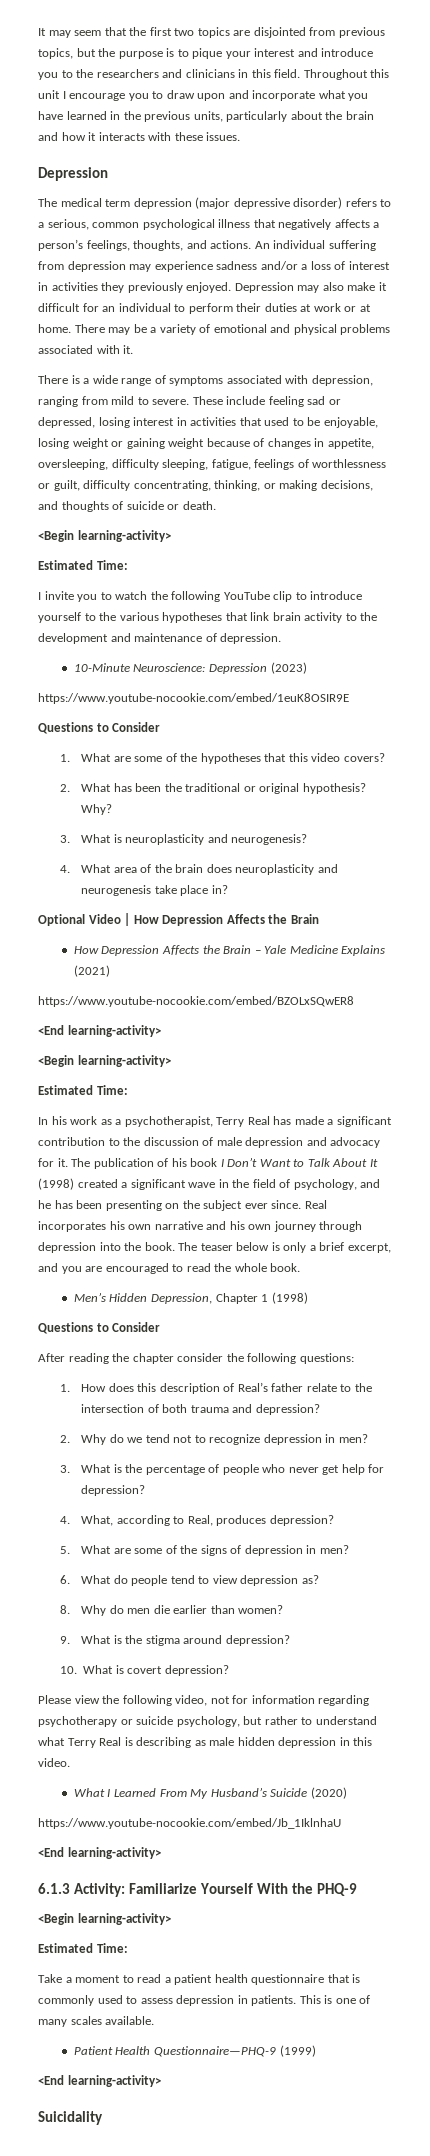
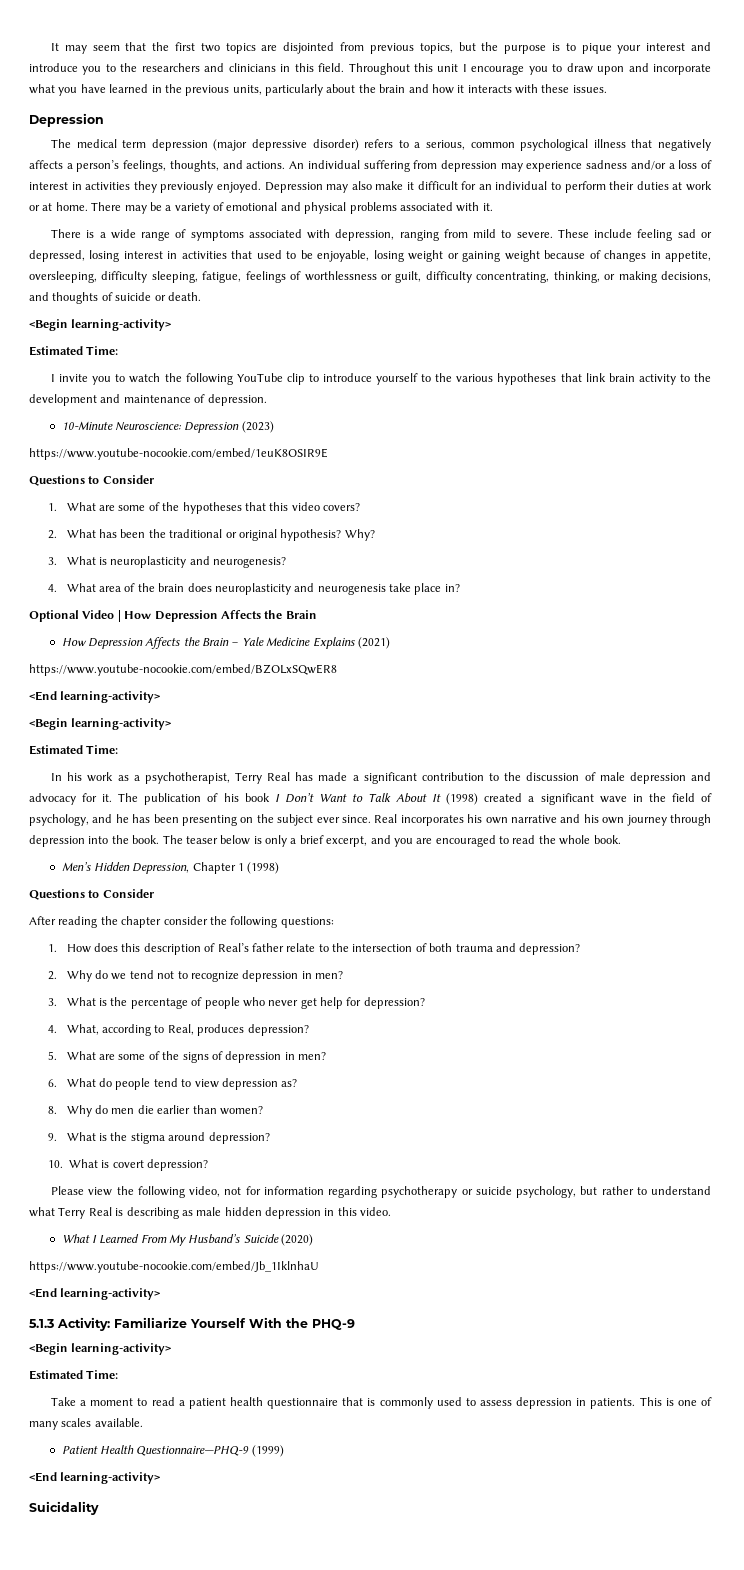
- 6.1.3 Activity: Familiarize Yourself With the PHQ-9
+ 5.1.3 Activity: Familiarize Yourself With the PHQ-9

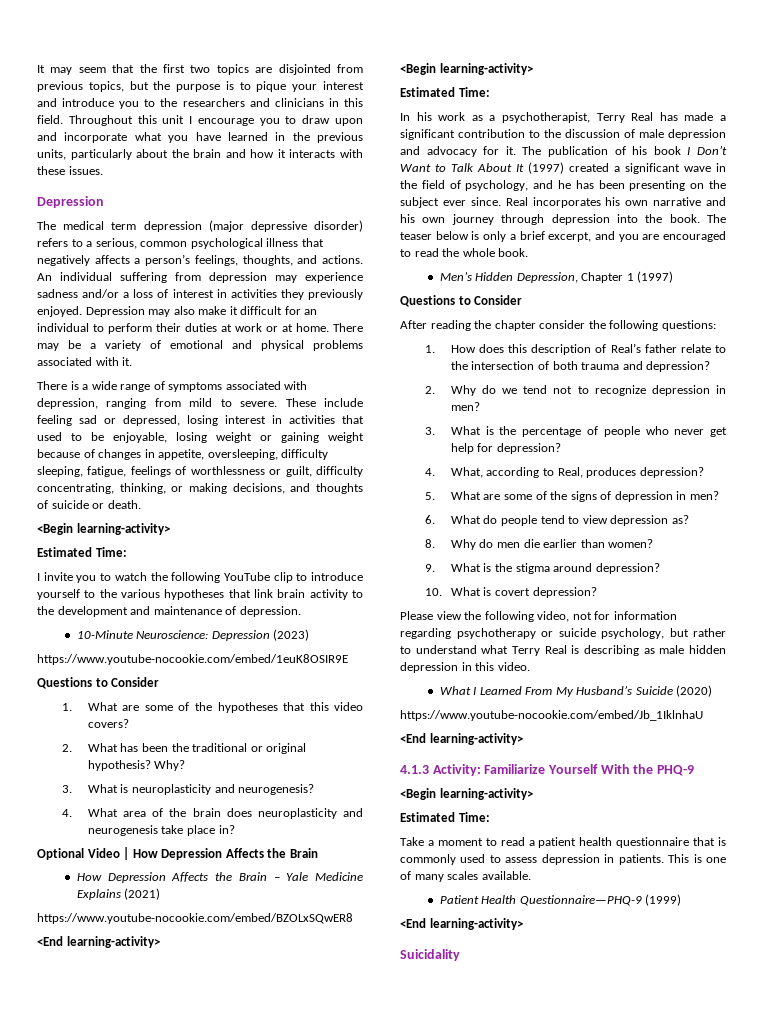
- The publication of his book I Don’t Want to Talk About It (1998) created a significant wave in the field of psychology, and he has been presenting on the subject ever since.
+ The publication of his book I Don’t Want to Talk About It (1997) created a significant wave in the field of psychology, and he has been presenting on the subject ever since.
- Men’s Hidden Depression, Chapter 1 (1998)
+ Men’s Hidden Depression, Chapter 1 (1997)
- 5.1.3 Activity: Familiarize Yourself With the PHQ-9
+ 4.1.3 Activity: Familiarize Yourself With the PHQ-9

